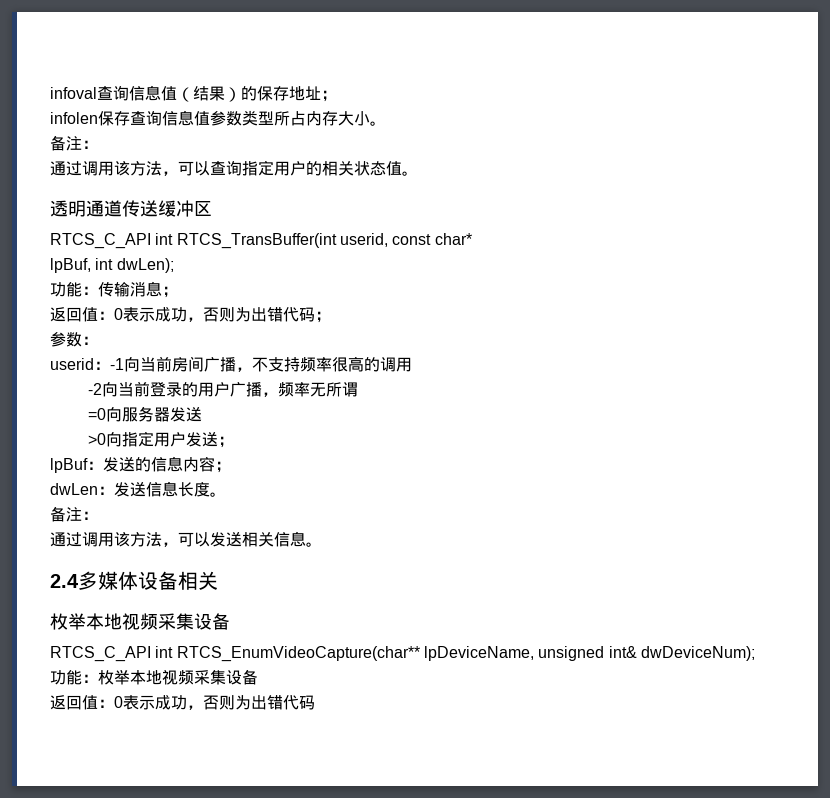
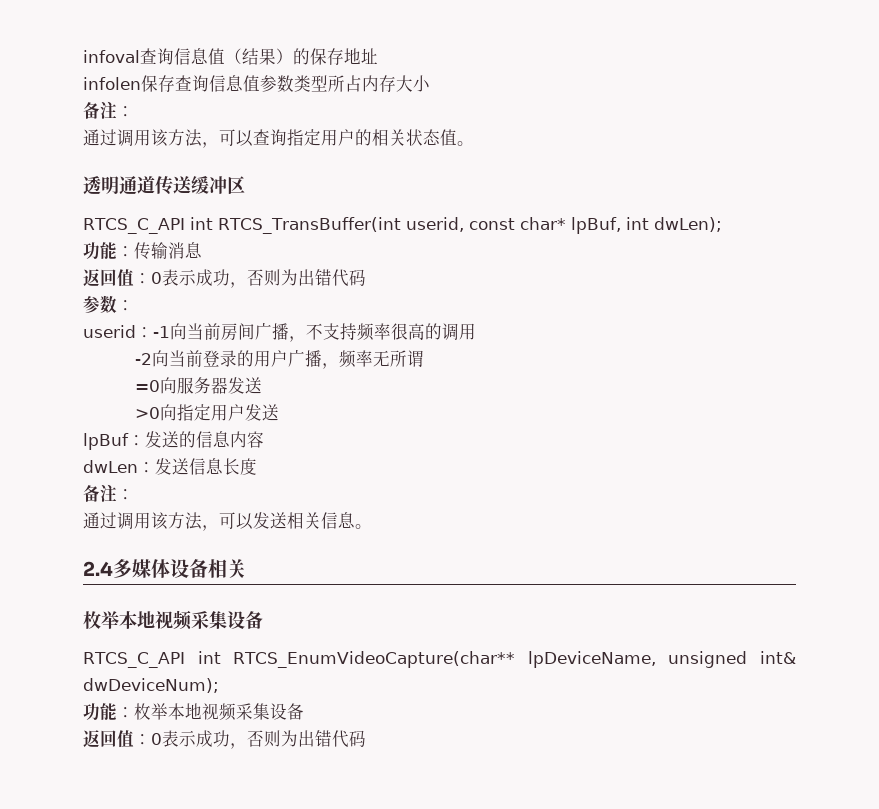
- infoval查询信息值（结果）的保存地址；
+ infoval查询信息值（结果）的保存地址
- infolen保存查询信息值参数类型所占内存大小。
+ infolen保存查询信息值参数类型所占内存大小
- RTCS_C_API int RTCS_TransBuffer(int userid, const char*
- lpBuf, int dwLen);
+ RTCS_C_API int RTCS_TransBuffer(int userid, const char* lpBuf, int dwLen);
- 功能：传输消息；
- 返回值：0表示成功，否则为出错代码；
+ 功能：传输消息
+ 返回值：0表示成功，否则为出错代码
- >0向指定用户发送；
+ >0向指定用户发送
- lpBuf：发送的信息内容；
+ lpBuf：发送的信息内容
- dwLen：发送信息长度。
+ dwLen：发送信息长度

